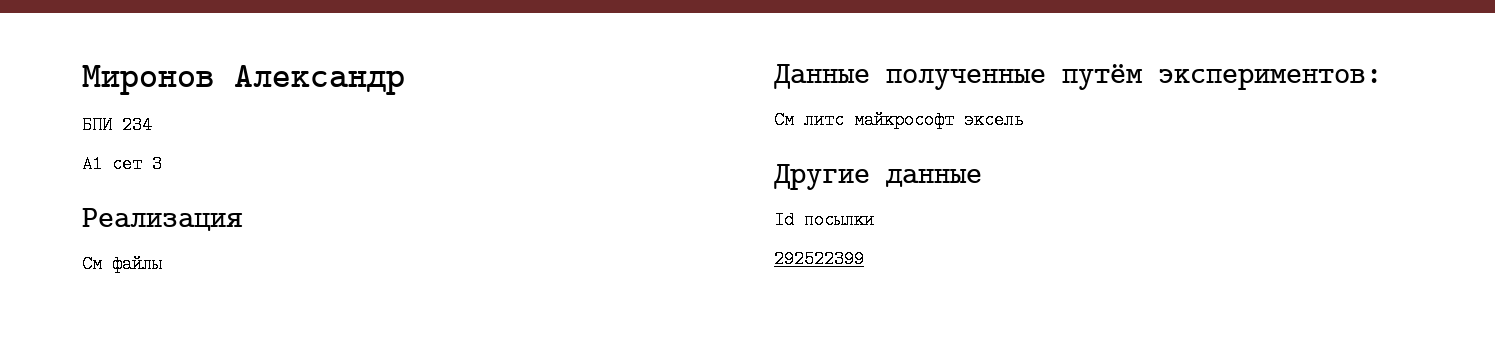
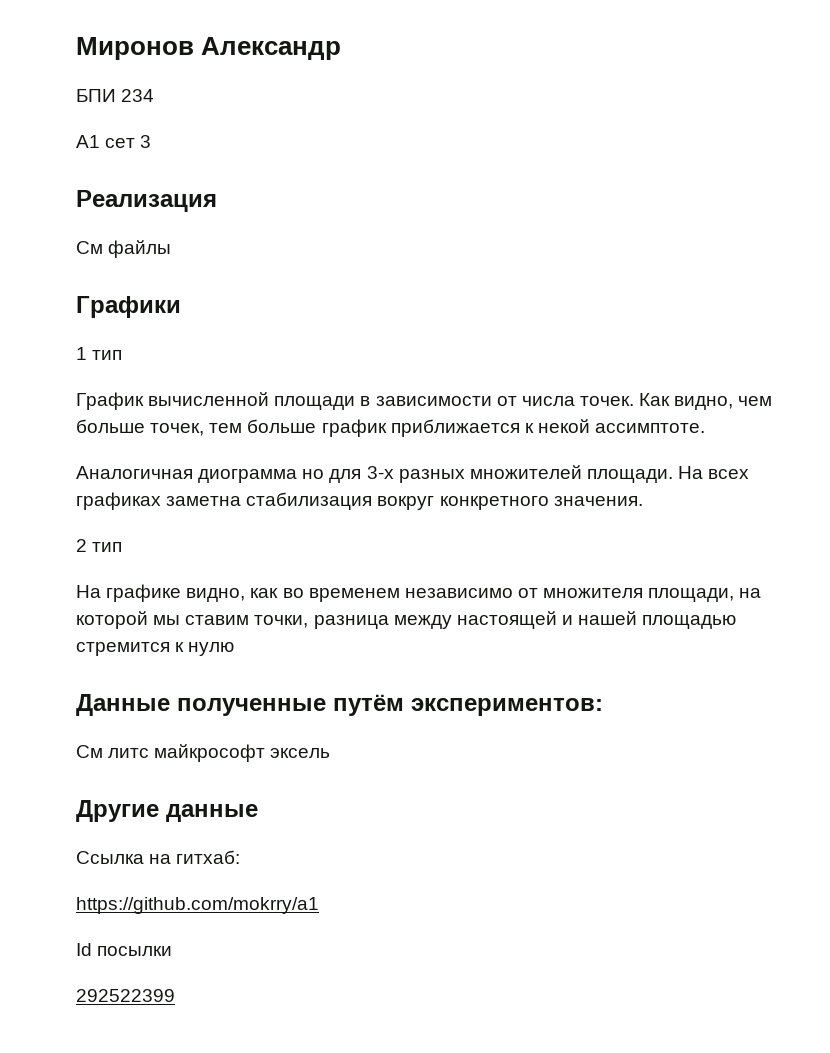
+ Графики
+ 1 тип
+ График вычисленной площади в зависимости от числа точек. Как видно, чем больше точек, тем больше график приближается к некой ассимптоте.
+ Аналогичная диограмма но для 3-х разных множителей площади. На всех графиках заметна стабилизация вокруг конкретного значения.
+ 2 тип
+ На графике видно, как во временем независимо от множителя площади, на которой мы ставим точки, разница между настоящей и нашей площадью стремится к нулю
+ Ссылка на гитхаб:
+ https://github.com/mokrry/a1

